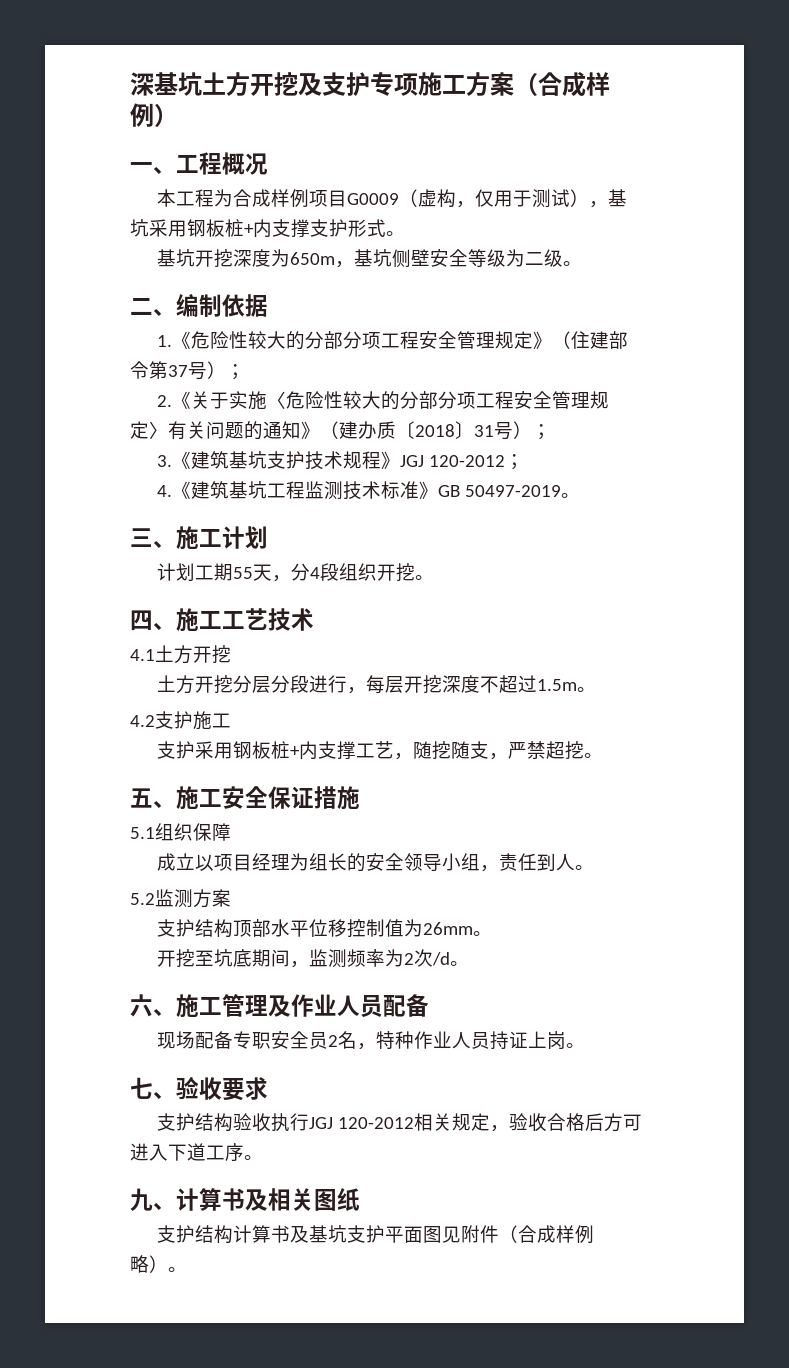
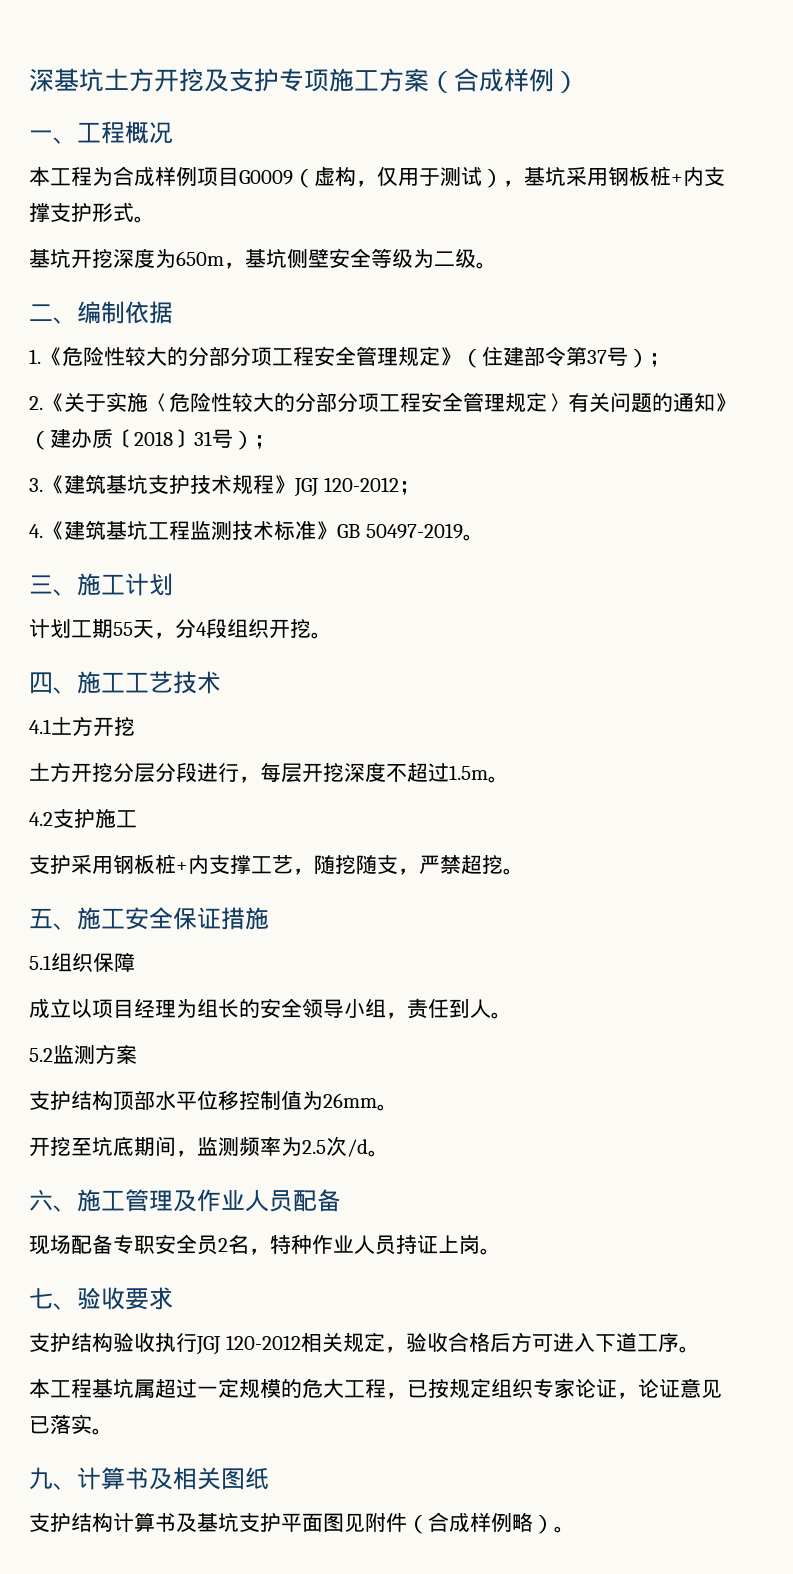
- 开挖至坑底期间，监测频率为2次/d。
+ 开挖至坑底期间，监测频率为2.5次/d。
+ 本工程基坑属超过一定规模的危大工程，已按规定组织专家论证，论证意见已落实。

